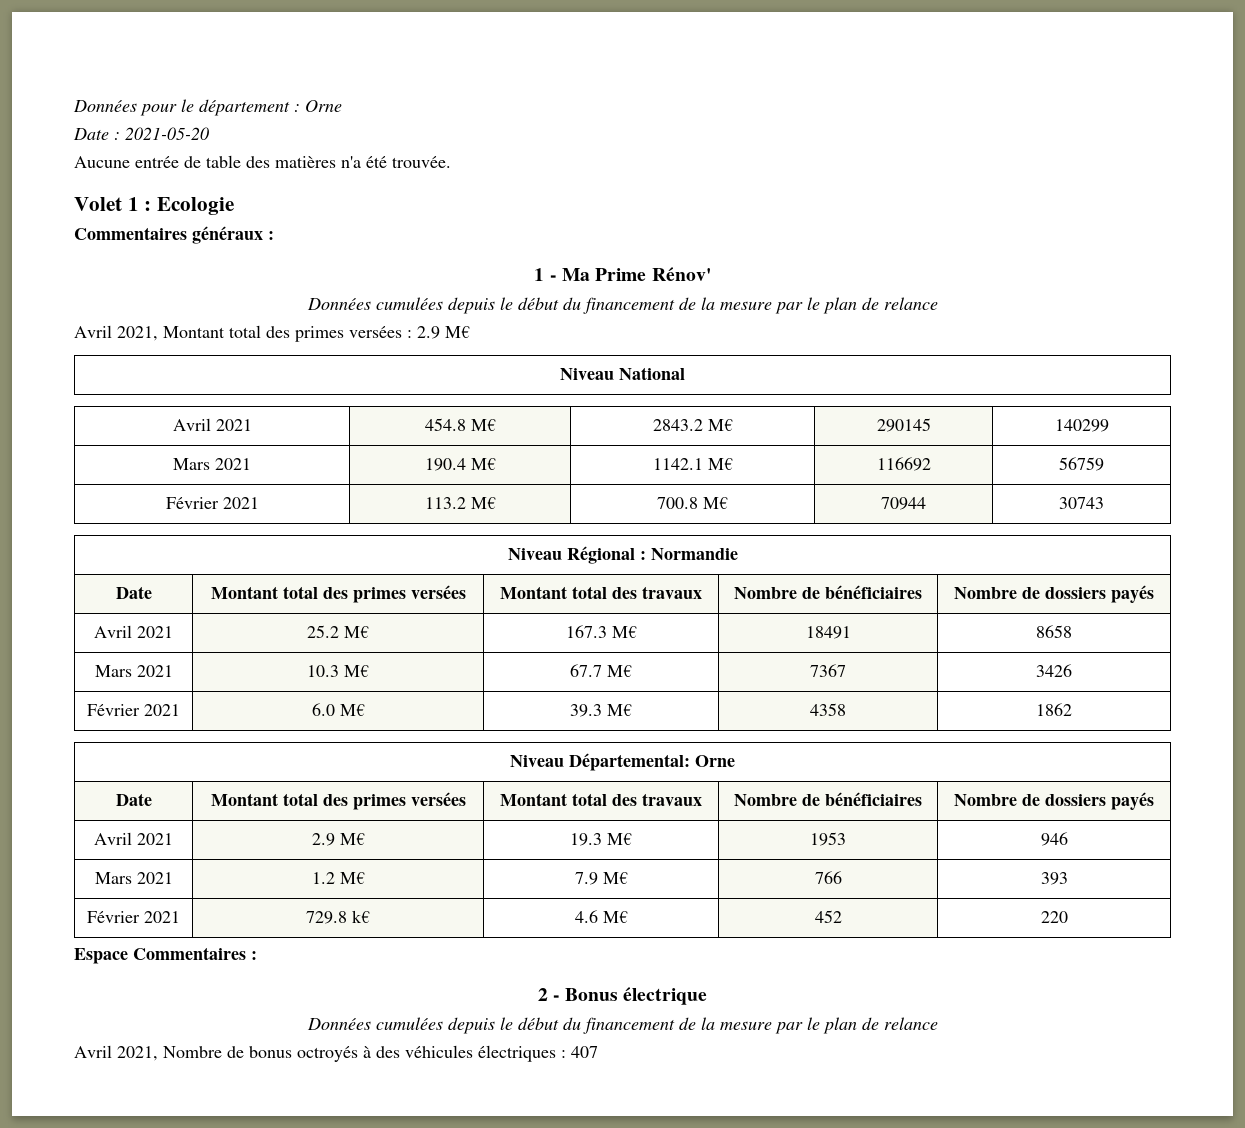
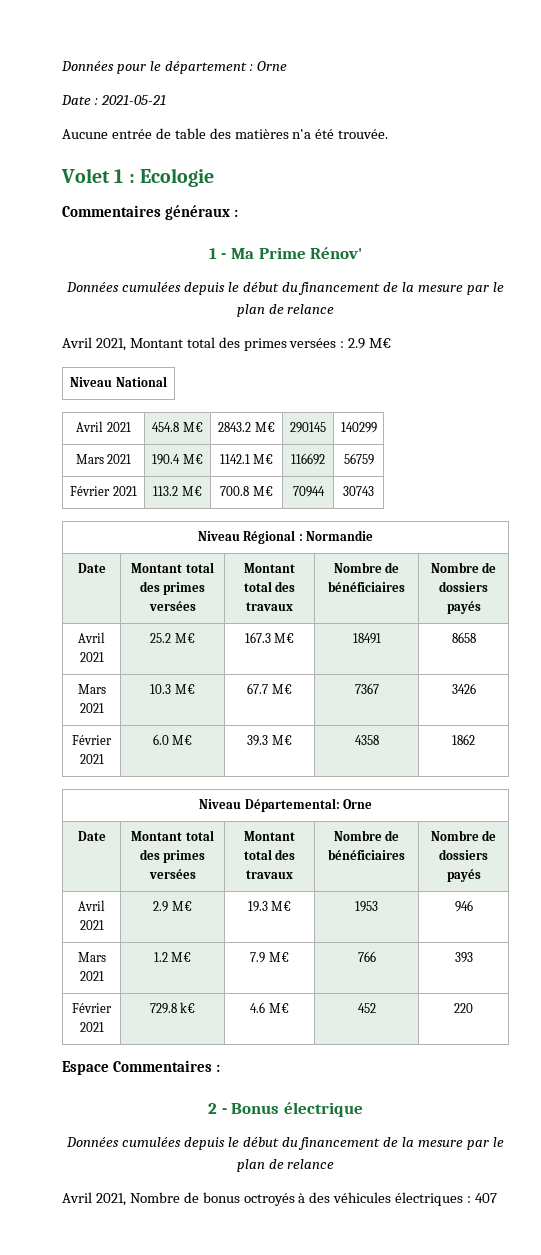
- Date : 2021-05-20
+ Date : 2021-05-21

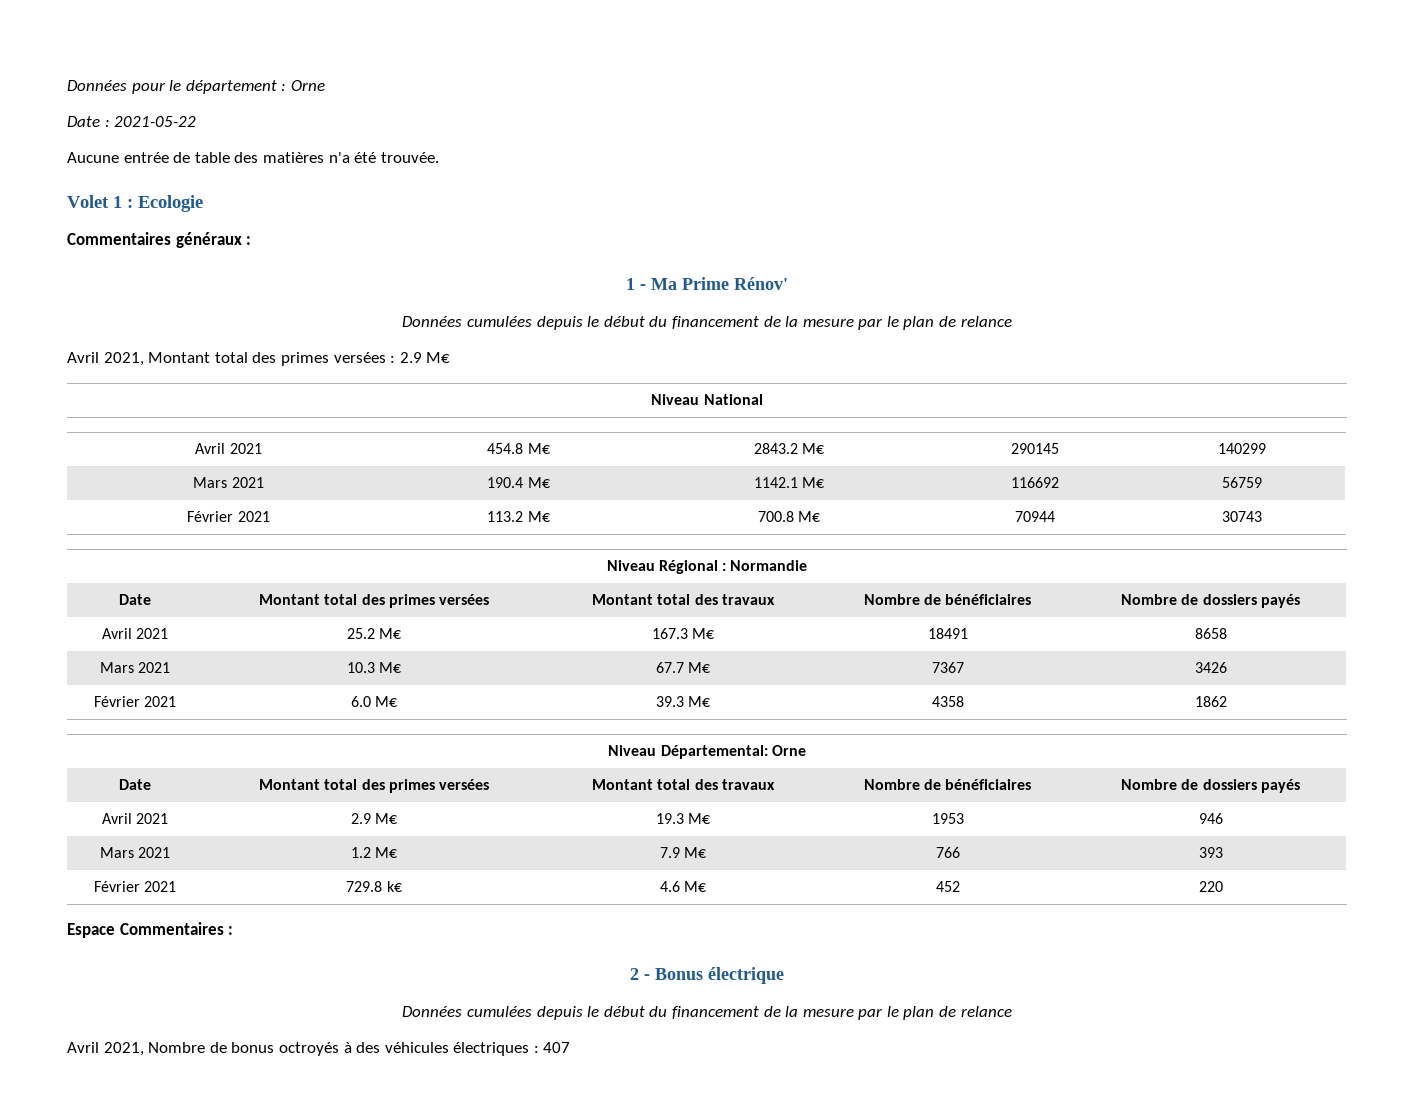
- Date : 2021-05-21
+ Date : 2021-05-22

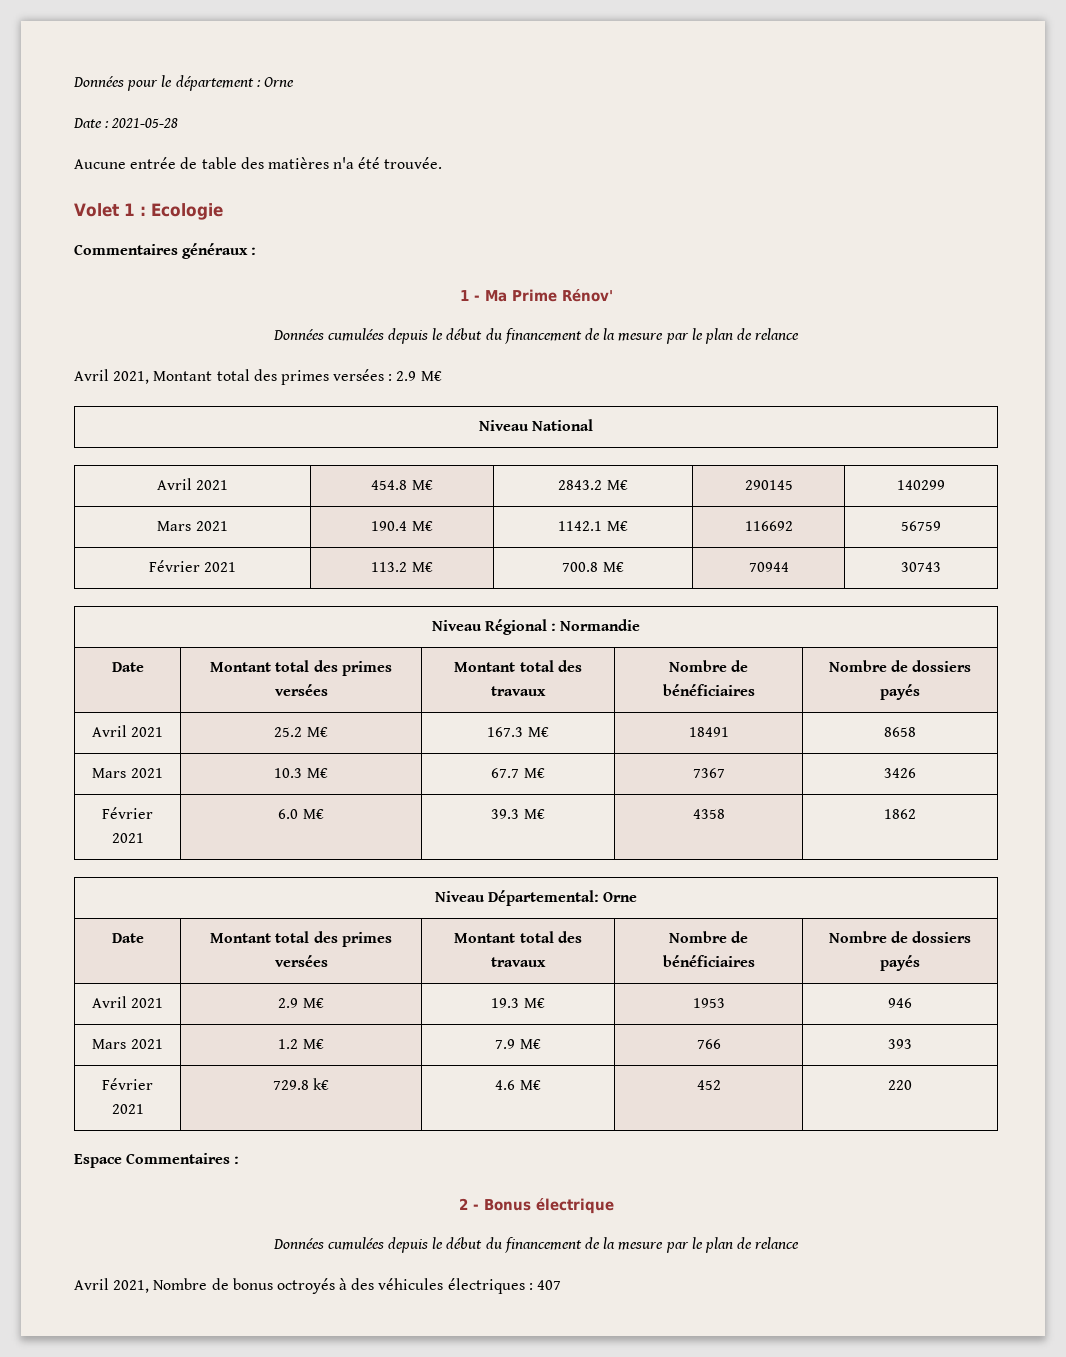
- Date : 2021-05-22
+ Date : 2021-05-28

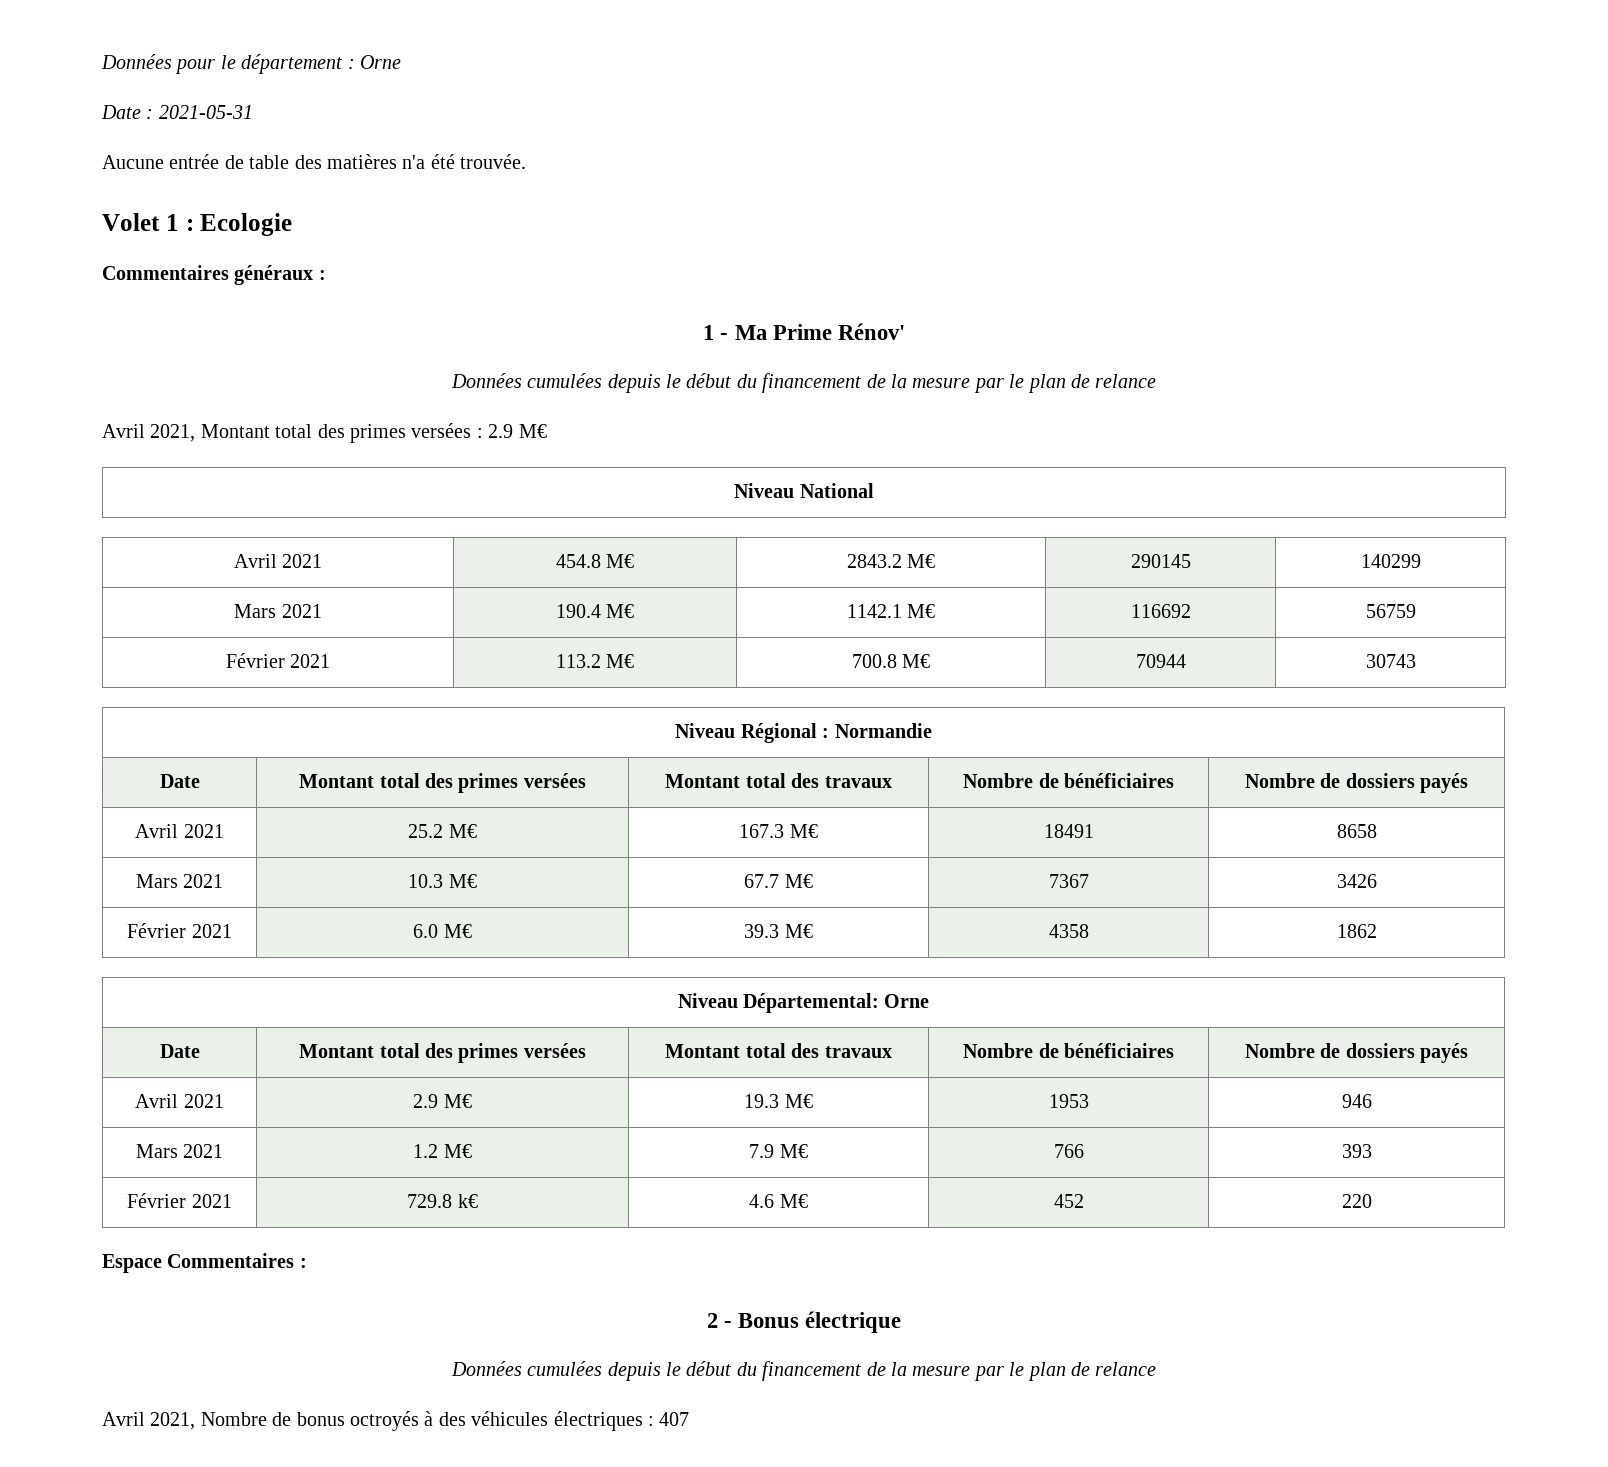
- Date : 2021-05-28
+ Date : 2021-05-31

